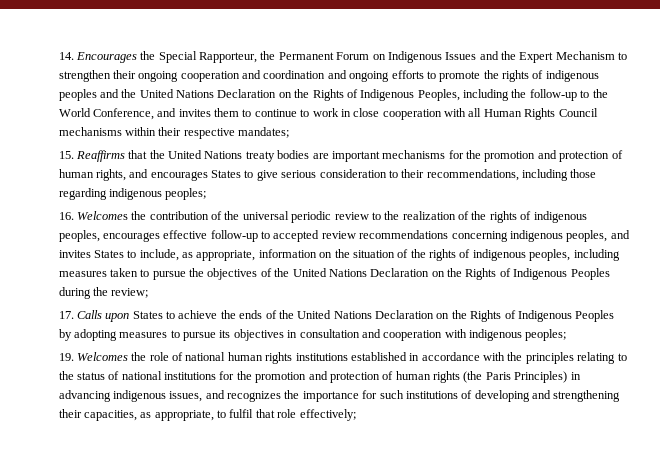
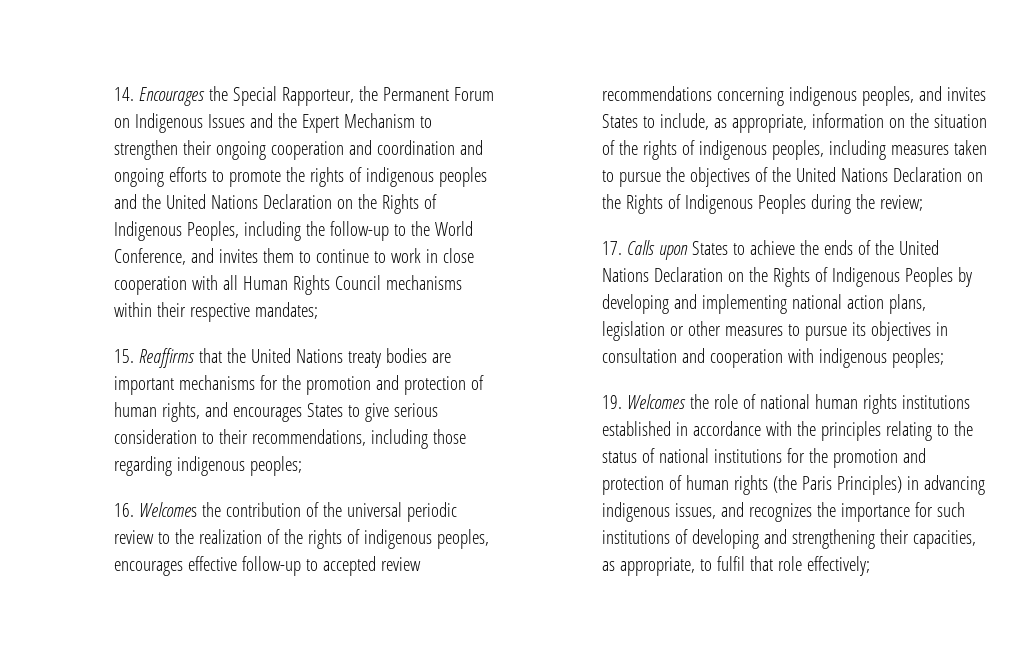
- 17. Calls upon States to achieve the ends of the United Nations Declaration on the Rights of Indigenous Peoples by adopting measures to pursue its objectives in consultation and cooperation with indigenous peoples;
+ 17. Calls upon States to achieve the ends of the United Nations Declaration on the Rights of Indigenous Peoples by developing and implementing national action plans, legislation or other measures to pursue its objectives in consultation and cooperation with indigenous peoples;

